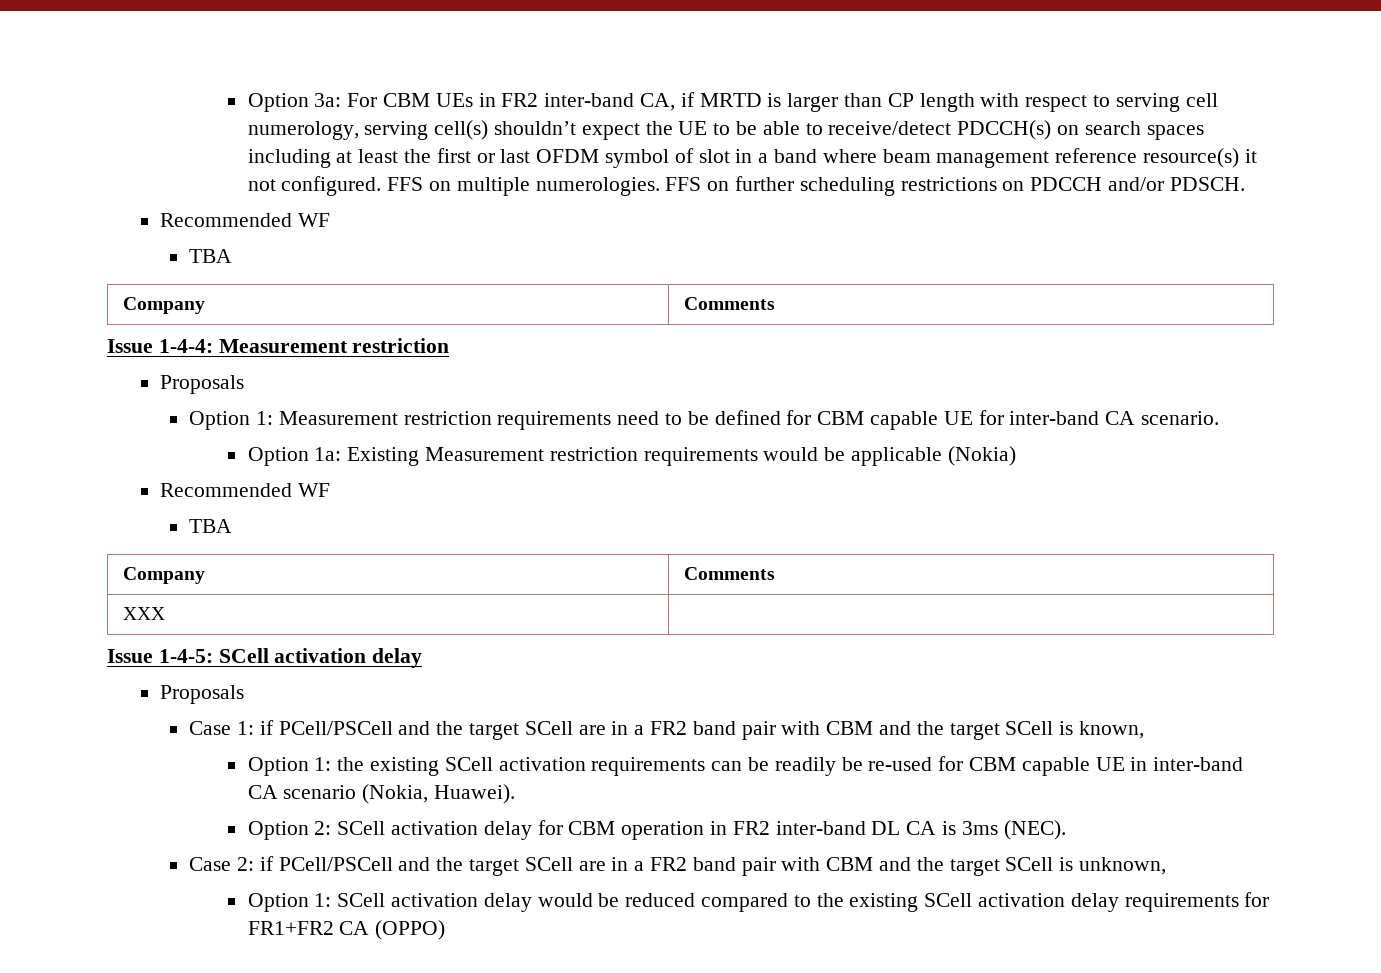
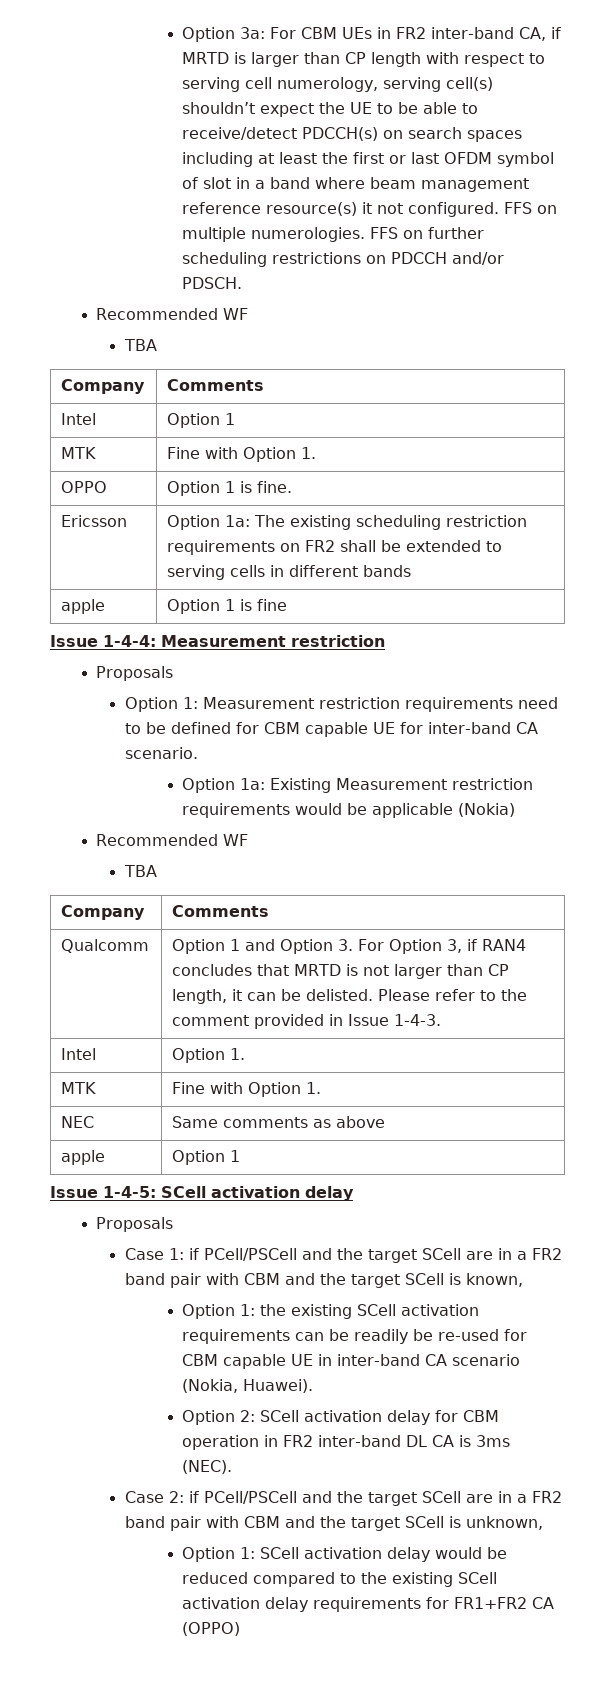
+ Intel | Option 1
+ MTK | Fine with Option 1.
+ OPPO | Option 1 is fine.
+ Ericsson | Option 1a: The existing scheduling restriction requirements on FR2 shall be extended to serving cells in different bands
+ apple | Option 1 is fine
- XXX |
+ Qualcomm | Option 1 and Option 3. For Option 3, if RAN4 concludes that MRTD is not larger than CP length, it can be delisted. Please refer to the comment provided in Issue 1-4-3.
+ Intel | Option 1.
+ MTK | Fine with Option 1.
+ NEC | Same comments as above
+ apple | Option 1

